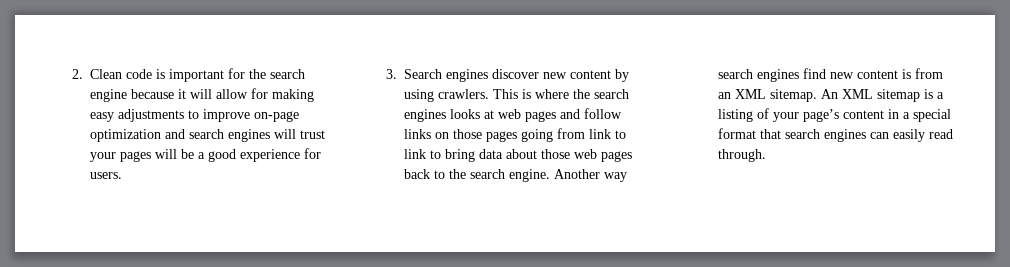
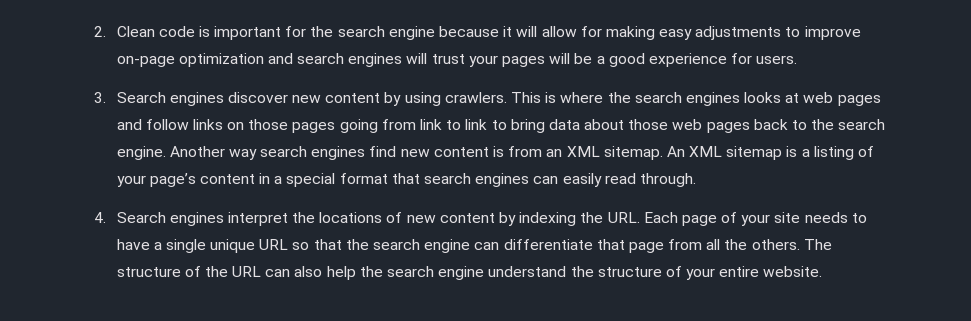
+ 4. Search engines interpret the locations of new content by indexing the URL. Each page of your site needs to have a single unique URL so that the search engine can differentiate that page from all the others. The structure of the URL can also help the search engine understand the structure of your entire website.

